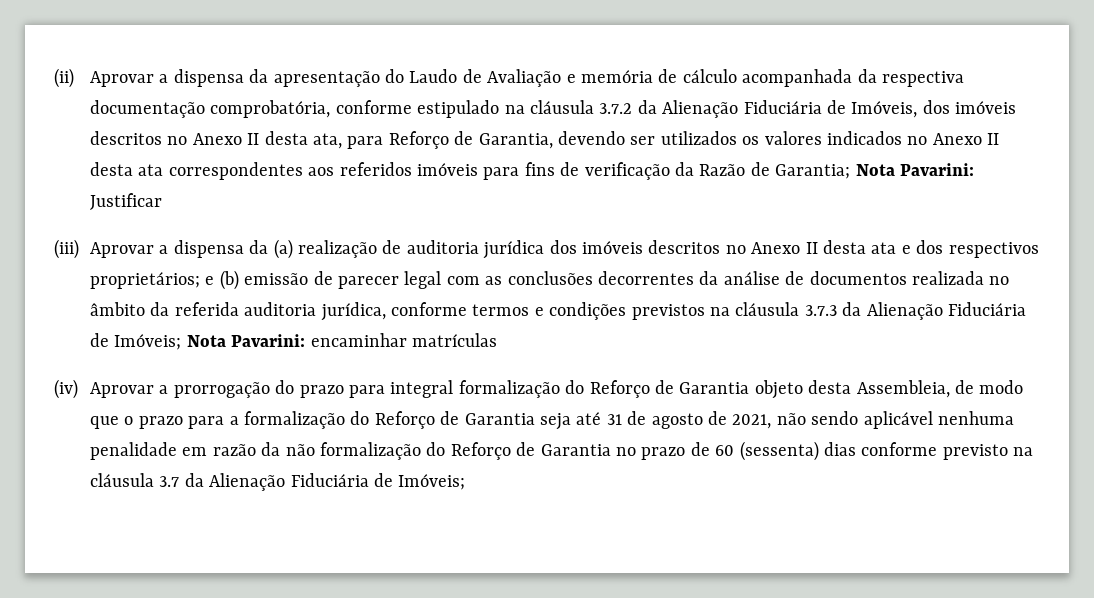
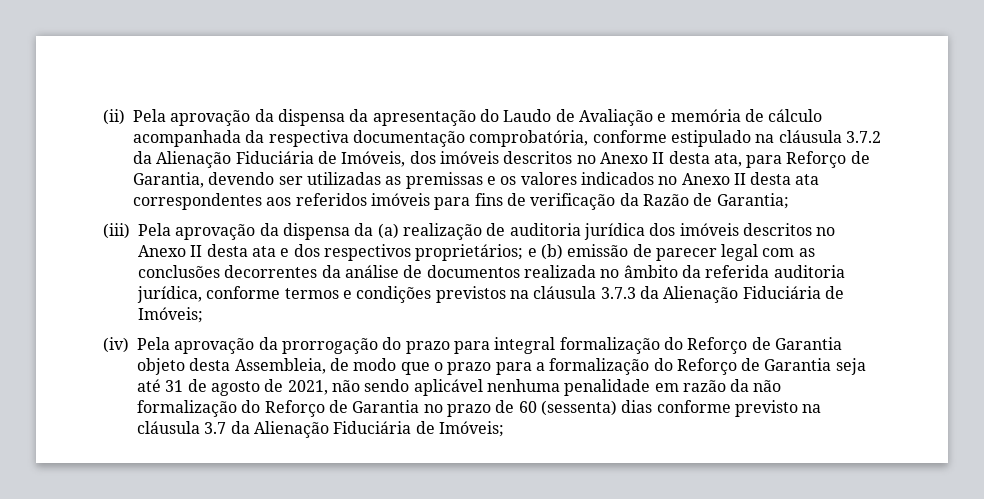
- (ii) Aprovar a dispensa da apresentação do Laudo de Avaliação e memória de cálculo acompanhada da respectiva documentação comprobatória, conforme estipulado na cláusula 3.7.2 da Alienação Fiduciária de Imóveis, dos imóveis descritos no Anexo II desta ata, para Reforço de Garantia, devendo ser utilizados os valores indicados no Anexo II desta ata correspondentes aos referidos imóveis para fins de verificação da Razão de Garantia; Nota Pavarini: Justificar
- (iii) Aprovar a dispensa da (a) realização de auditoria jurídica dos imóveis descritos no Anexo II desta ata e dos respectivos proprietários;
+ (ii) Pela aprovação da dispensa da apresentação do Laudo de Avaliação e memória de cálculo acompanhada da respectiva documentação comprobatória, conforme estipulado na cláusula 3.7.2 da Alienação Fiduciária de Imóveis, dos imóveis descritos no Anexo II desta ata, para Reforço de Garantia, devendo ser utilizadas as premissas e os valores indicados no Anexo II desta ata correspondentes aos referidos imóveis para fins de verificação da Razão de Garantia;
+ (iii) Pela aprovação da dispensa da (a) realização de auditoria jurídica dos imóveis descritos no Anexo II desta ata e dos respectivos proprietários;
- e (b) emissão de parecer legal com as conclusões decorrentes da análise de documentos realizada no âmbito da referida auditoria jurídica, conforme termos e condições previstos na cláusula 3.7.3 da Alienação Fiduciária de Imóveis; Nota Pavarini: encaminhar matrículas
- (iv) Aprovar a prorrogação do prazo para integral formalização do Reforço de Garantia objeto desta Assembleia, de modo que o prazo para a formalização do Reforço de Garantia seja até 31 de agosto de 2021, não sendo aplicável nenhuma penalidade em razão da não formalização do Reforço de Garantia no prazo de 60 (sessenta) dias conforme previsto na cláusula 3.7 da Alienação Fiduciária de Imóveis;
+ e (b) emissão de parecer legal com as conclusões decorrentes da análise de documentos realizada no âmbito da referida auditoria jurídica, conforme termos e condições previstos na cláusula 3.7.3 da Alienação Fiduciária de Imóveis;
+ (iv) Pela aprovação da prorrogação do prazo para integral formalização do Reforço de Garantia objeto desta Assembleia, de modo que o prazo para a formalização do Reforço de Garantia seja até 31 de agosto de 2021, não sendo aplicável nenhuma penalidade em razão da não formalização do Reforço de Garantia no prazo de 60 (sessenta) dias conforme previsto na cláusula 3.7 da Alienação Fiduciária de Imóveis;

